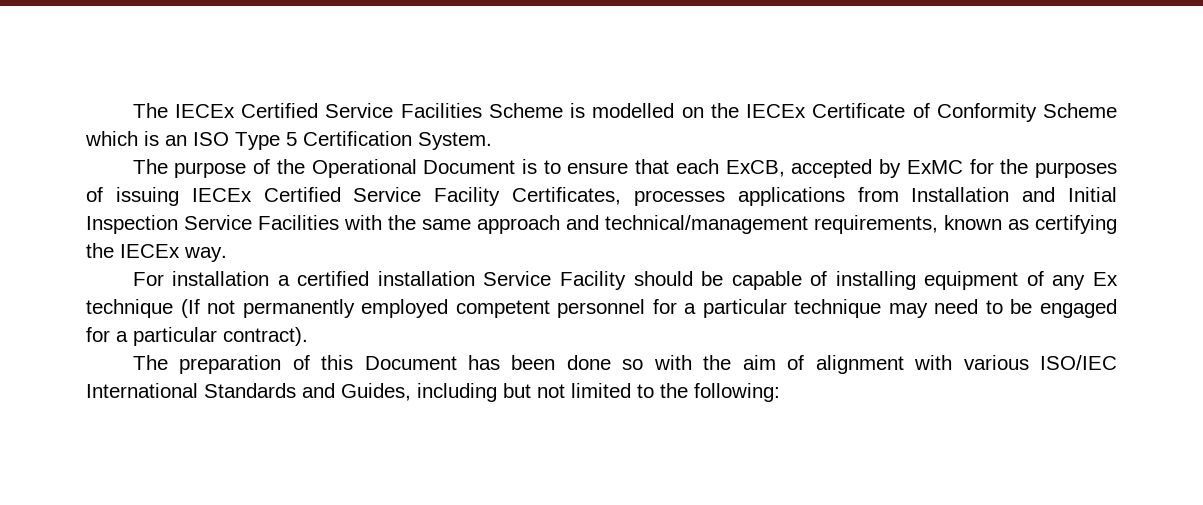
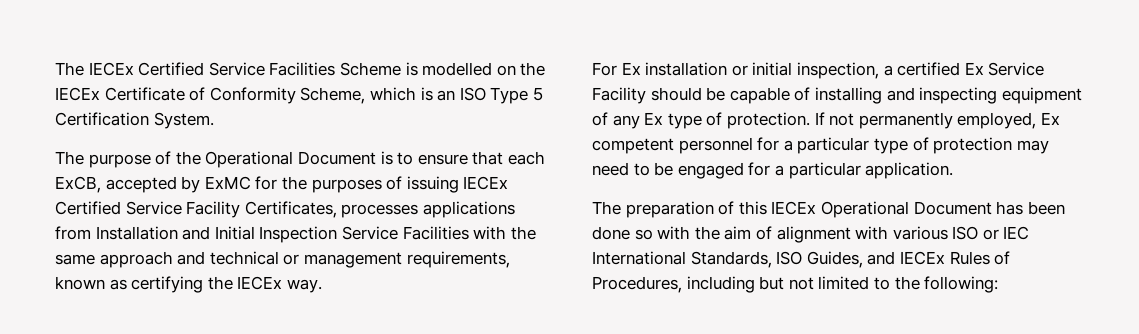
- The IECEx Certified Service Facilities Scheme is modelled on the IECEx Certificate of Conformity Scheme which is an ISO Type 5 Certification System.
+ The IECEx Certified Service Facilities Scheme is modelled on the IECEx Certificate of Conformity Scheme, which is an ISO Type 5 Certification System.
- The purpose of the Operational Document is to ensure that each ExCB, accepted by ExMC for the purposes of issuing IECEx Certified Service Facility Certificates, processes applications from Installation and Initial Inspection Service Facilities with the same approach and technical/management requirements, known as certifying the IECEx way.
+ The purpose of the Operational Document is to ensure that each ExCB, accepted by ExMC for the purposes of issuing IECEx Certified Service Facility Certificates, processes applications from Installation and Initial Inspection Service Facilities with the same approach and technical or management requirements, known as certifying the IECEx way.
- For installation a certified installation Service Facility should be capable of installing equipment of any Ex technique (If not permanently employed competent personnel for a particular technique may need to be engaged for a particular contract).
+ For Ex installation or initial inspection, a certified Ex Service Facility should be capable of installing and inspecting equipment of any Ex type of protection. If not permanently employed, Ex competent personnel for a particular type of protection may need to be engaged for a particular application.
- The preparation of this Document has been done so with the aim of alignment with various ISO/IEC International Standards and Guides, including but not limited to the following:
+ The preparation of this IECEx Operational Document has been done so with the aim of alignment with various ISO or IEC International Standards, ISO Guides, and IECEx Rules of Procedures, including but not limited to the following:

